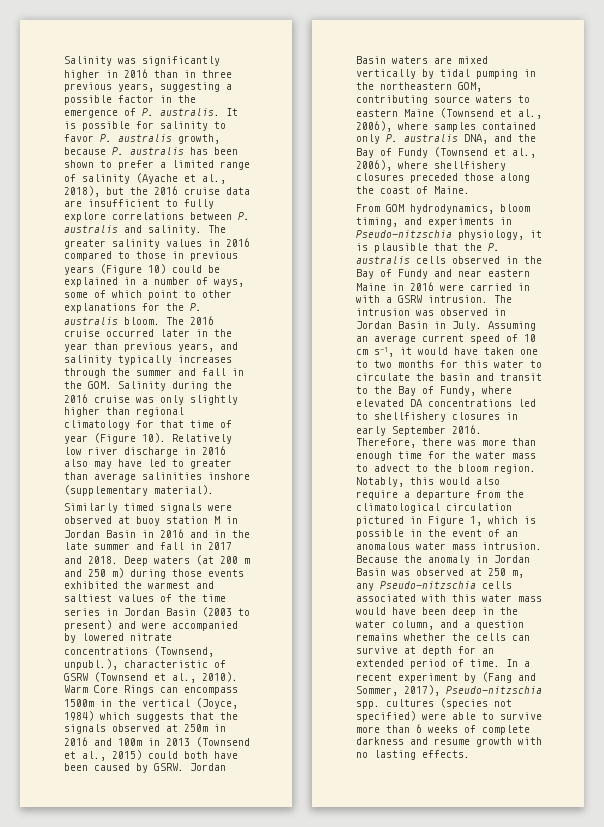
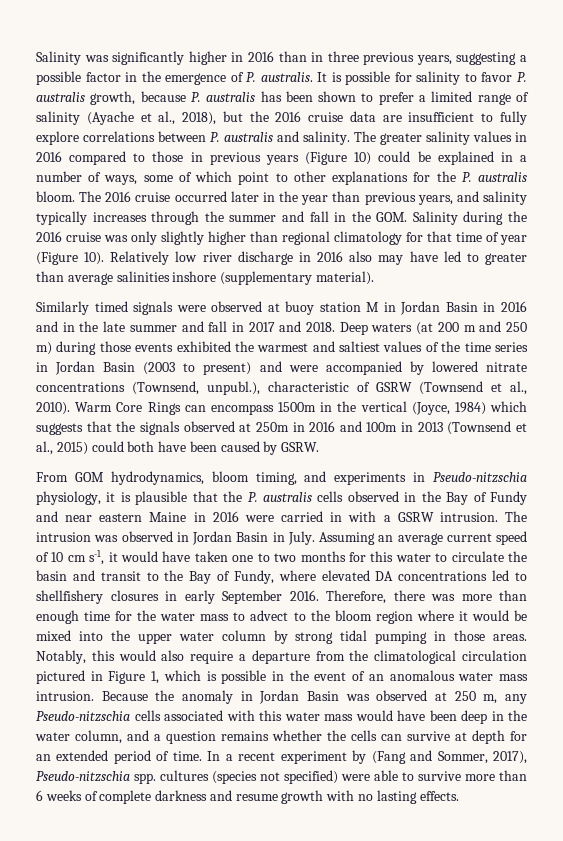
- Jordan Basin waters are mixed vertically by tidal pumping in the northeastern GOM, contributing source waters to eastern Maine (Townsend et al., 2006), where samples contained only P. australis DNA, and the Bay of Fundy (Townsend et al., 2006), where shellfishery closures preceded those along the coast of Maine.
- Therefore, there was more than enough time for the water mass to advect to the bloom region.
+ Therefore, there was more than enough time for the water mass to advect to the bloom region where it would be mixed into the upper water column by strong tidal pumping in those areas.

